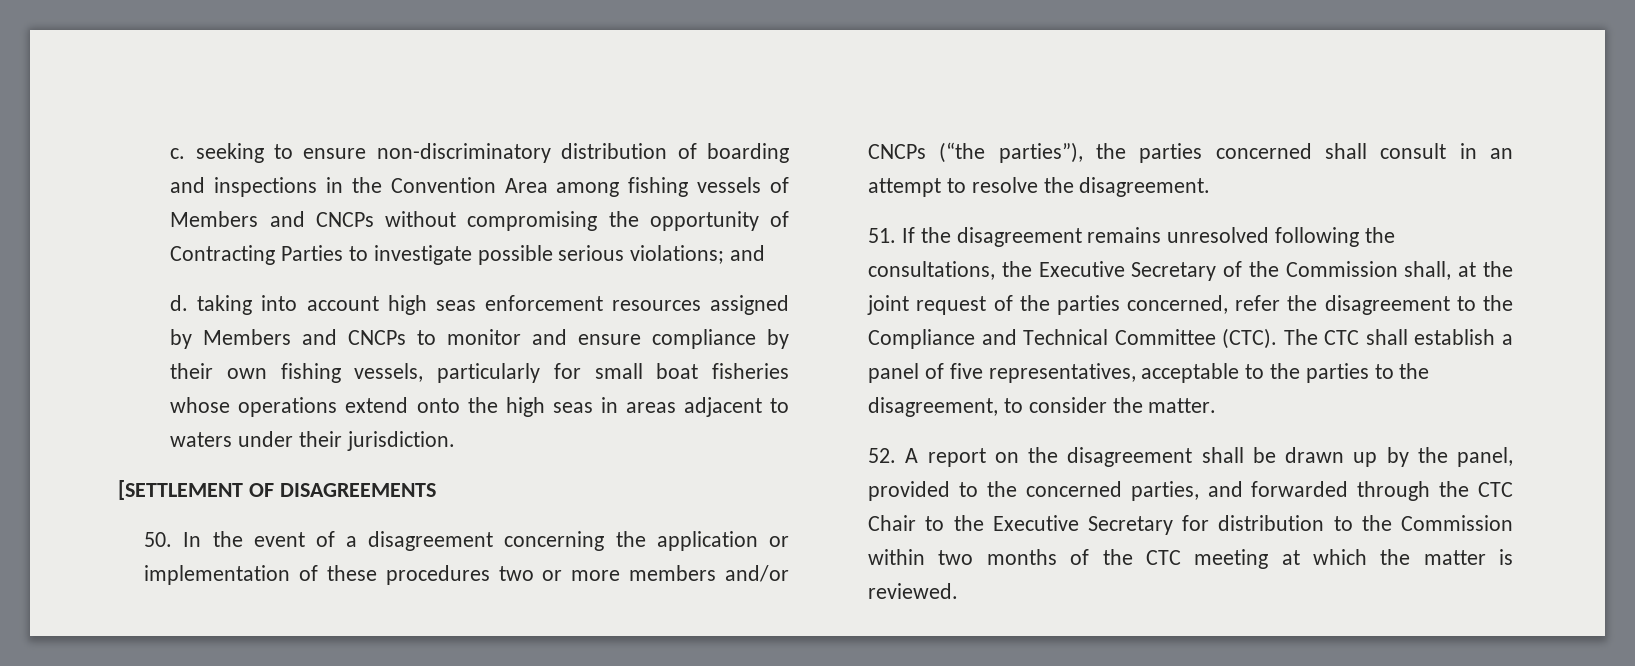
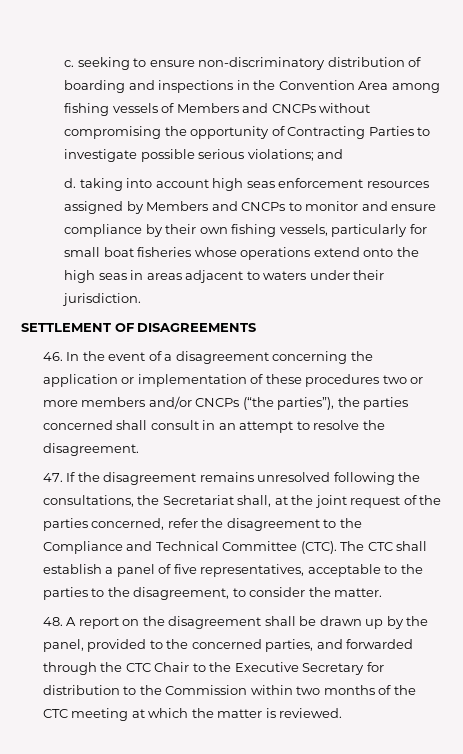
- [SETTLEMENT OF DISAGREEMENTS
+ SETTLEMENT OF DISAGREEMENTS
- 50. In the event of a disagreement concerning the application or implementation of these procedures two or more members and/or CNCPs (“the parties”), the parties concerned shall consult in an attempt to resolve the disagreement.
+ 46. In the event of a disagreement concerning the application or implementation of these procedures two or more members and/or CNCPs (“the parties”), the parties concerned shall consult in an attempt to resolve the disagreement.
- 51. If the disagreement remains unresolved following the consultations, the Executive Secretary of the Commission shall, at the joint request of the parties concerned, refer the disagreement to the Compliance and Technical Committee (CTC).
+ 47. If the disagreement remains unresolved following the consultations, the Secretariat shall, at the joint request of the parties concerned, refer the disagreement to the Compliance and Technical Committee (CTC).
- 52. A report on the disagreement shall be drawn up by the panel, provided to the concerned parties, and forwarded through the CTC Chair to the Executive Secretary for distribution to the Commission within two months of the CTC meeting at which the matter is reviewed.
+ 48. A report on the disagreement shall be drawn up by the panel, provided to the concerned parties, and forwarded through the CTC Chair to the Executive Secretary for distribution to the Commission within two months of the CTC meeting at which the matter is reviewed.

